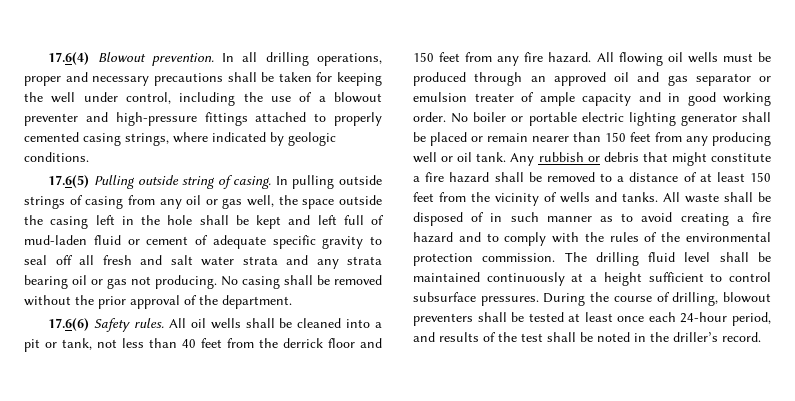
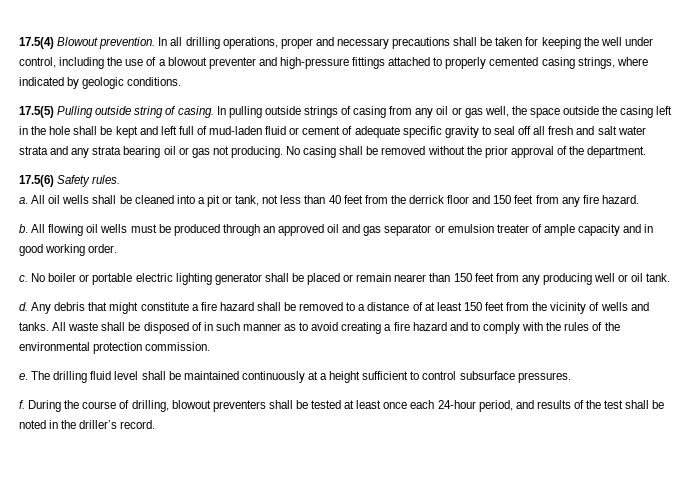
- 17.6(4) Blowout prevention.
+ 17.5(4) Blowout prevention.
- 17.6(5) Pulling outside string of casing.
+ 17.5(5) Pulling outside string of casing.
- 17.6(6) Safety rules.
+ 17.5(6) Safety rules.
+ a.
- All oil wells shall be cleaned into a pit or tank, not less than 40 feet from the derrick floor and 150 feet from any fire hazard. All flowing oil wells must be produced through an approved oil and gas separator or emulsion treater of ample capacity and in good working order.
+ All oil wells shall be cleaned into a pit or tank, not less than 40 feet from the derrick floor and 150 feet from any fire hazard.
+ b. All flowing oil wells must be produced through an approved oil and gas separator or emulsion treater of ample capacity and in good working order.
+ c.
- No boiler or portable electric lighting generator shall be placed or remain nearer than 150 feet from any producing well or oil tank. Any rubbish or debris that might constitute a fire hazard shall be removed to a distance of at least 150 feet from the vicinity of wells and tanks.
+ No boiler or portable electric lighting generator shall be placed or remain nearer than 150 feet from any producing well or oil tank.
+ d. Any debris that might constitute a fire hazard shall be removed to a distance of at least 150 feet from the vicinity of wells and tanks.
- All waste shall be disposed of in such manner as to avoid creating a fire hazard and to comply with the rules of the environmental protection commission. The drilling fluid level shall be maintained continuously at a height sufficient to control subsurface pressures.
+ All waste shall be disposed of in such manner as to avoid creating a fire hazard and to comply with the rules of the environmental protection commission.
+ e. The drilling fluid level shall be maintained continuously at a height sufficient to control subsurface pressures.
+ f.

